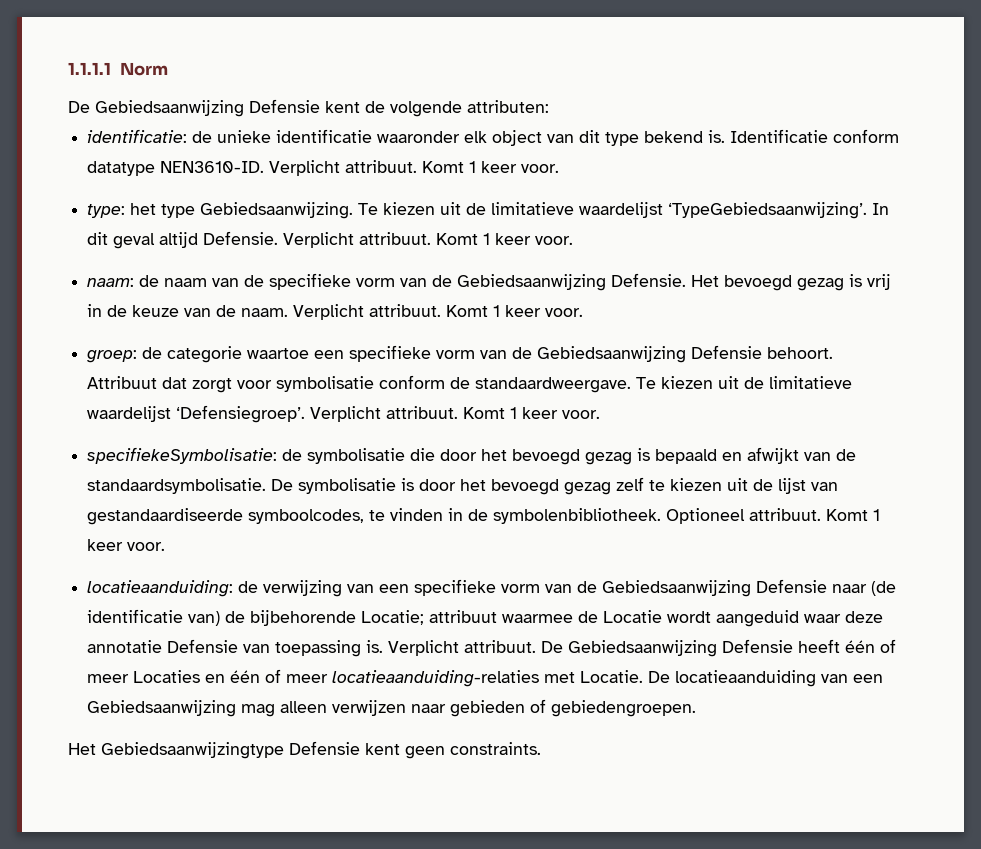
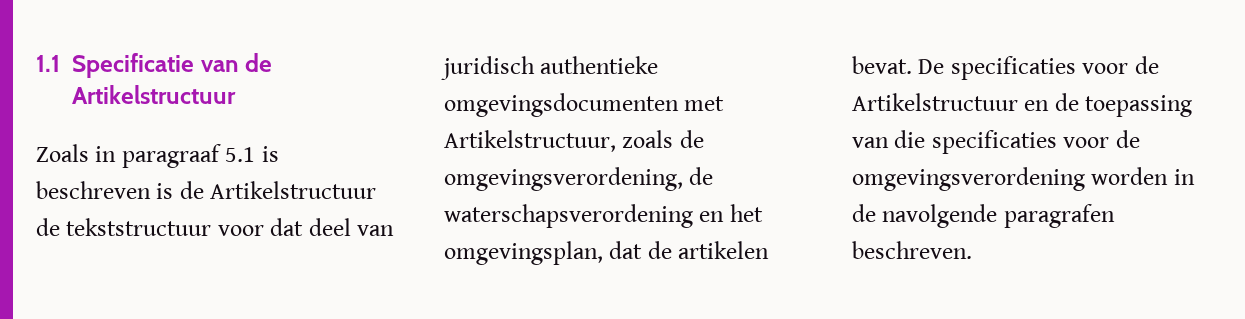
- 1.1.1.1 Norm
- De Gebiedsaanwijzing Defensie kent de volgende attributen:
- identificatie: de unieke identificatie waaronder elk object van dit type bekend is. Identificatie conform datatype NEN3610-ID. Verplicht attribuut. Komt 1 keer voor.
- type: het type Gebiedsaanwijzing. Te kiezen uit de limitatieve waardelijst ‘TypeGebiedsaanwijzing’. In dit geval altijd Defensie. Verplicht attribuut. Komt 1 keer voor.
- naam: de naam van de specifieke vorm van de Gebiedsaanwijzing Defensie. Het bevoegd gezag is vrij in de keuze van de naam. Verplicht attribuut. Komt 1 keer voor.
- groep: de categorie waartoe een specifieke vorm van de Gebiedsaanwijzing Defensie behoort. Attribuut dat zorgt voor symbolisatie conform de standaardweergave. Te kiezen uit de limitatieve waardelijst ‘Defensiegroep’. Verplicht attribuut. Komt 1 keer voor.
- specifiekeSymbolisatie: de symbolisatie die door het bevoegd gezag is bepaald en afwijkt van de standaardsymbolisatie. De symbolisatie is door het bevoegd gezag zelf te kiezen uit de lijst van gestandaardiseerde symboolcodes, te vinden in de symbolenbibliotheek. Optioneel attribuut. Komt 1 keer voor.
- locatieaanduiding: de verwijzing van een specifieke vorm van de Gebiedsaanwijzing Defensie naar (de identificatie van) de bijbehorende Locatie; attribuut waarmee de Locatie wordt aangeduid waar deze annotatie Defensie van toepassing is. Verplicht attribuut. De Gebiedsaanwijzing Defensie heeft één of meer Locaties en één of meer locatieaanduiding-relaties met Locatie. De locatieaanduiding van een Gebiedsaanwijzing mag alleen verwijzen naar gebieden of gebiedengroepen.
- Het Gebiedsaanwijzingtype Defensie kent geen constraints.
+ 1.1 Specificatie van de Artikelstructuur
+ Zoals in paragraaf 5.1 is beschreven is de Artikelstructuur de tekststructuur voor dat deel van juridisch authentieke omgevingsdocumenten met Artikelstructuur, zoals de omgevingsverordening, de waterschapsverordening en het omgevingsplan, dat de artikelen bevat. De specificaties voor de Artikelstructuur en de toepassing van die specificaties voor de omgevingsverordening worden in de navolgende paragrafen beschreven.

